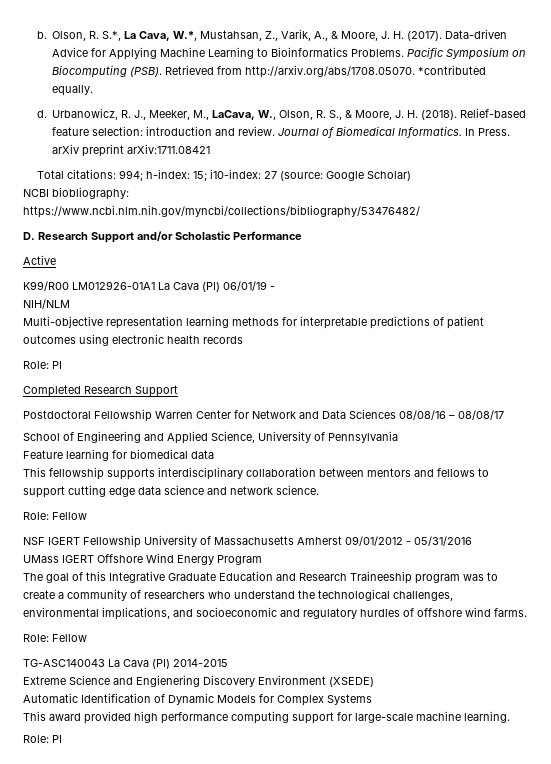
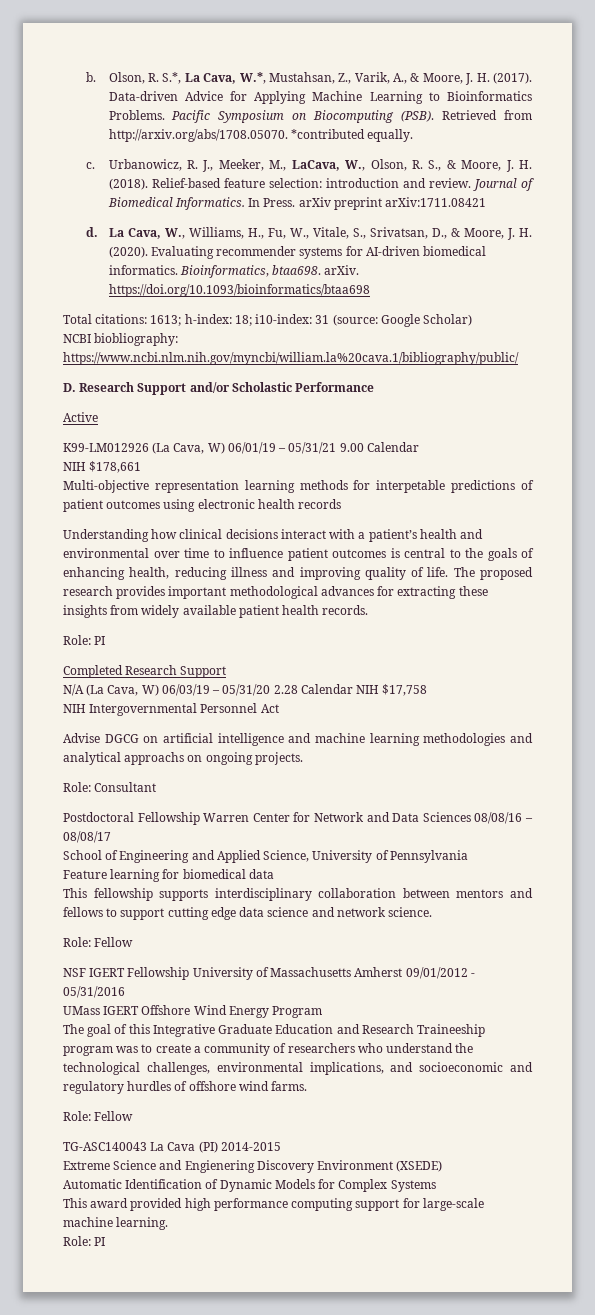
- d.
+ c.
- Total citations: 994; h-index: 15; i10-index: 27 (source: Google Scholar)
+ d. La Cava, W., Williams, H., Fu, W., Vitale, S., Srivatsan, D., & Moore, J. H. (2020). Evaluating recommender systems for AI-driven biomedical informatics. Bioinformatics, btaa698. arXiv. https://doi.org/10.1093/bioinformatics/btaa698
+ Total citations: 1613; h-index: 18; i10-index: 31 (source: Google Scholar)
- NCBI biobliography: https://www.ncbi.nlm.nih.gov/myncbi/collections/bibliography/53476482/
+ NCBI biobliography: https://www.ncbi.nlm.nih.gov/myncbi/william.la%20cava.1/bibliography/public/
- K99/R00 LM012926-01A1 La Cava (PI) 06/01/19 -
- NIH/NLM
+ K99-LM012926 (La Cava, W) 06/01/19 – 05/31/21 9.00 Calendar
+ NIH $178,661
- Multi-objective representation learning methods for interpretable predictions of patient outcomes using electronic health records
+ Multi-objective representation learning methods for interpetable predictions of patient outcomes using electronic health records
+ Understanding how clinical decisions interact with a patient’s health and environmental over time to influence patient outcomes is central to the goals of enhancing health, reducing illness and improving quality of life. The proposed research provides important methodological advances for extracting these insights from widely available patient health records.
+ N/A (La Cava, W) 06/03/19 – 05/31/20 2.28 Calendar NIH $17,758
+ NIH Intergovernmental Personnel Act
+ Advise DGCG on artificial intelligence and machine learning methodologies and analytical approachs on ongoing projects.
+ Role: Consultant

